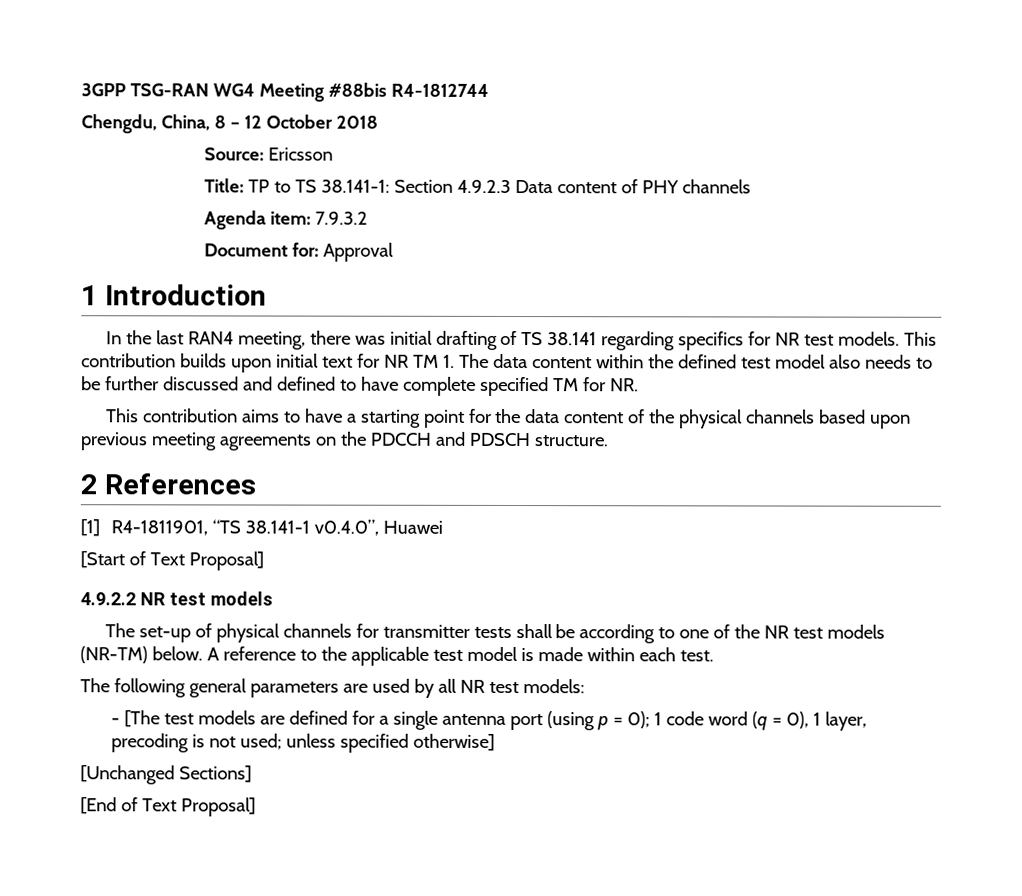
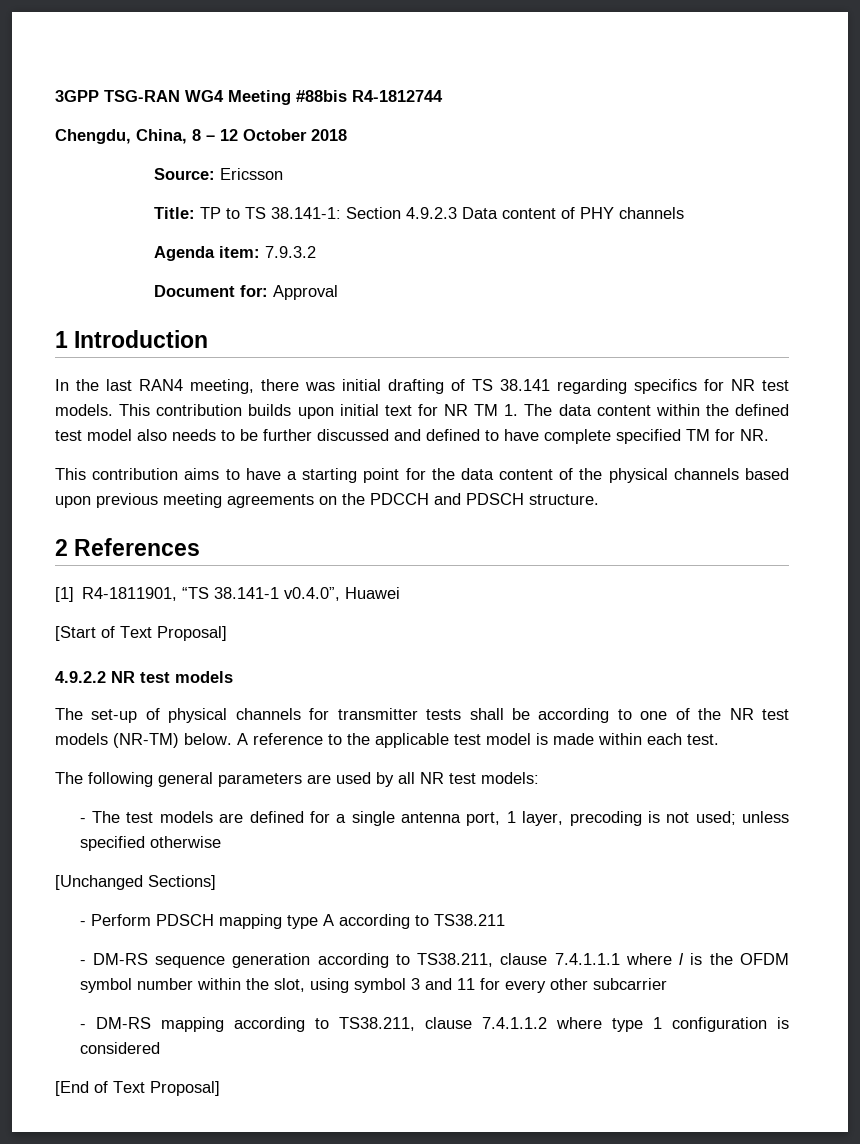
- - [The test models are defined for a single antenna port (using p = 0); 1 code word (q = 0), 1 layer, precoding is not used; unless specified otherwise]
+ - The test models are defined for a single antenna port, 1 layer, precoding is not used; unless specified otherwise
+ - Perform PDSCH mapping type A according to TS38.211
+ - DM-RS sequence generation according to TS38.211, clause 7.4.1.1.1 where l is the OFDM symbol number within the slot, using symbol 3 and 11 for every other subcarrier
+ - DM-RS mapping according to TS38.211, clause 7.4.1.1.2 where type 1 configuration is considered

